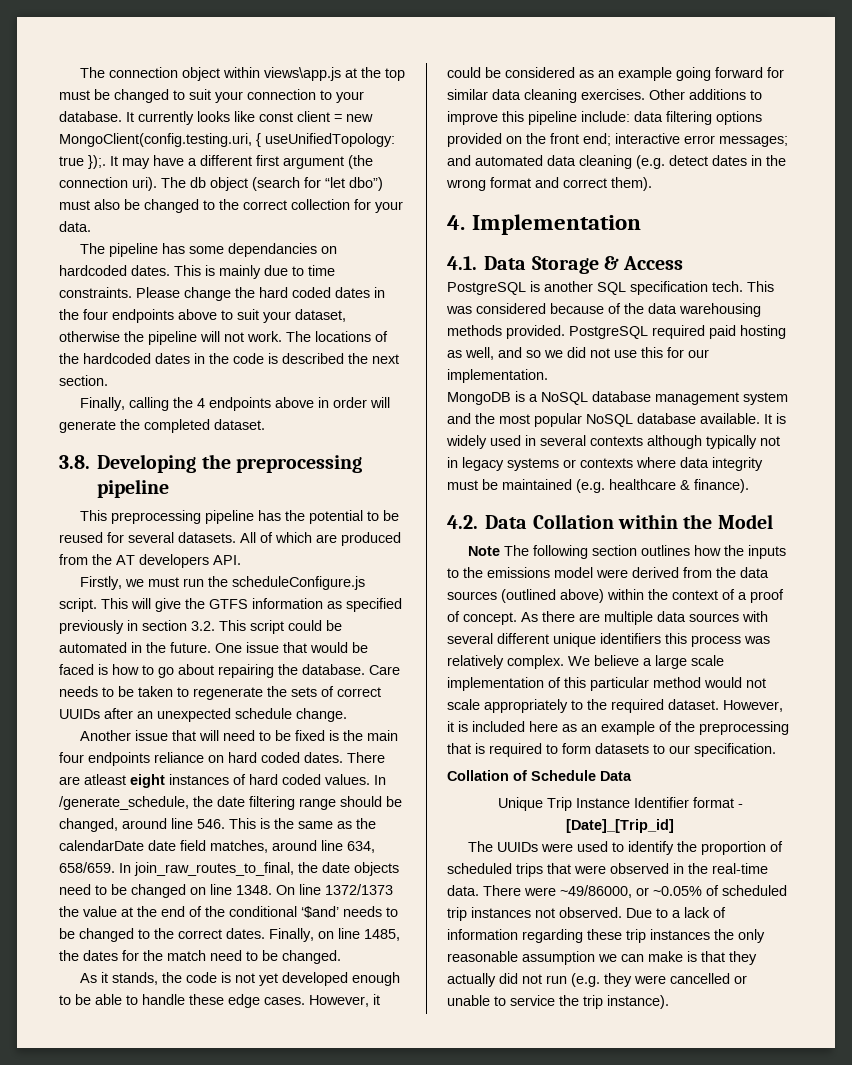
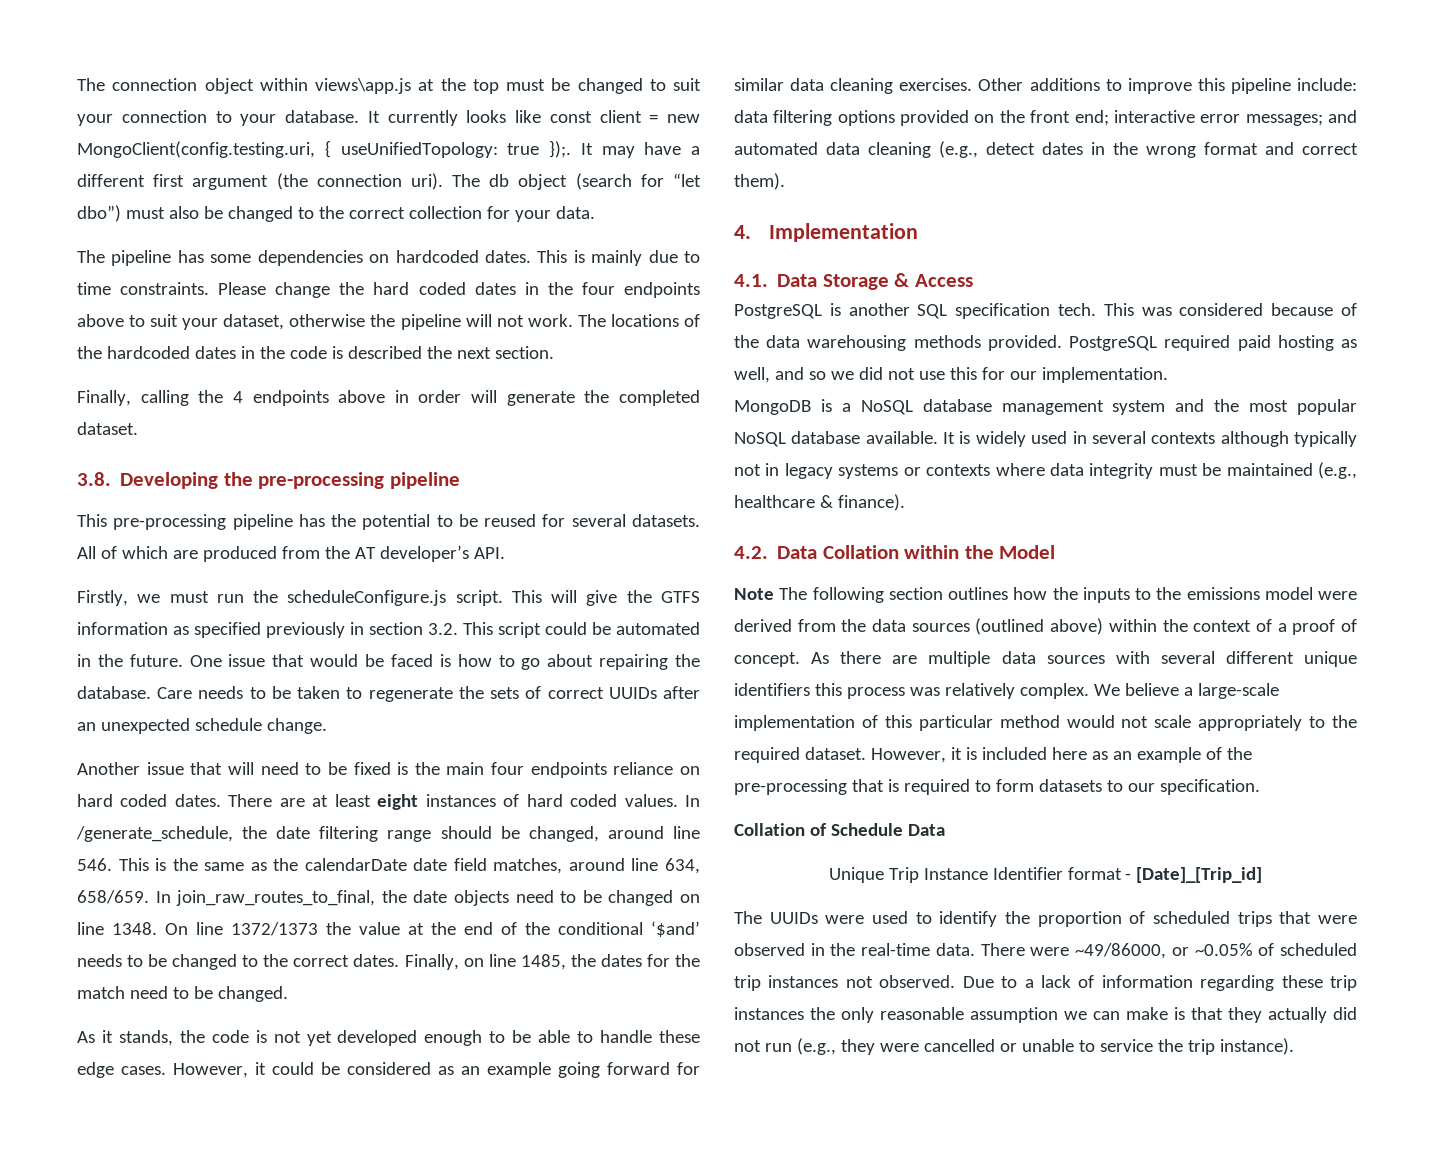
- The pipeline has some dependancies on hardcoded dates.
+ The pipeline has some dependencies on hardcoded dates.
- 3.8. Developing the preprocessing pipeline
+ 3.8. Developing the pre-processing pipeline
- This preprocessing pipeline has the potential to be reused for several datasets.
+ This pre-processing pipeline has the potential to be reused for several datasets.
- All of which are produced from the AT developers API.
+ All of which are produced from the AT developer’s API.
- There are atleast eight instances of hard coded values.
+ There are at least eight instances of hard coded values.
- Other additions to improve this pipeline include: data filtering options provided on the front end; interactive error messages; and automated data cleaning (e.g. detect dates in the wrong format and correct them).
+ Other additions to improve this pipeline include: data filtering options provided on the front end; interactive error messages; and automated data cleaning (e.g., detect dates in the wrong format and correct them).
- It is widely used in several contexts although typically not in legacy systems or contexts where data integrity must be maintained (e.g. healthcare & finance).
+ It is widely used in several contexts although typically not in legacy systems or contexts where data integrity must be maintained (e.g., healthcare & finance).
- We believe a large scale implementation of this particular method would not scale appropriately to the required dataset.
+ We believe a large-scale implementation of this particular method would not scale appropriately to the required dataset.
- However, it is included here as an example of the preprocessing that is required to form datasets to our specification.
+ However, it is included here as an example of the pre-processing that is required to form datasets to our specification.
- Due to a lack of information regarding these trip instances the only reasonable assumption we can make is that they actually did not run (e.g. they were cancelled or unable to service the trip instance).
+ Due to a lack of information regarding these trip instances the only reasonable assumption we can make is that they actually did not run (e.g., they were cancelled or unable to service the trip instance).

